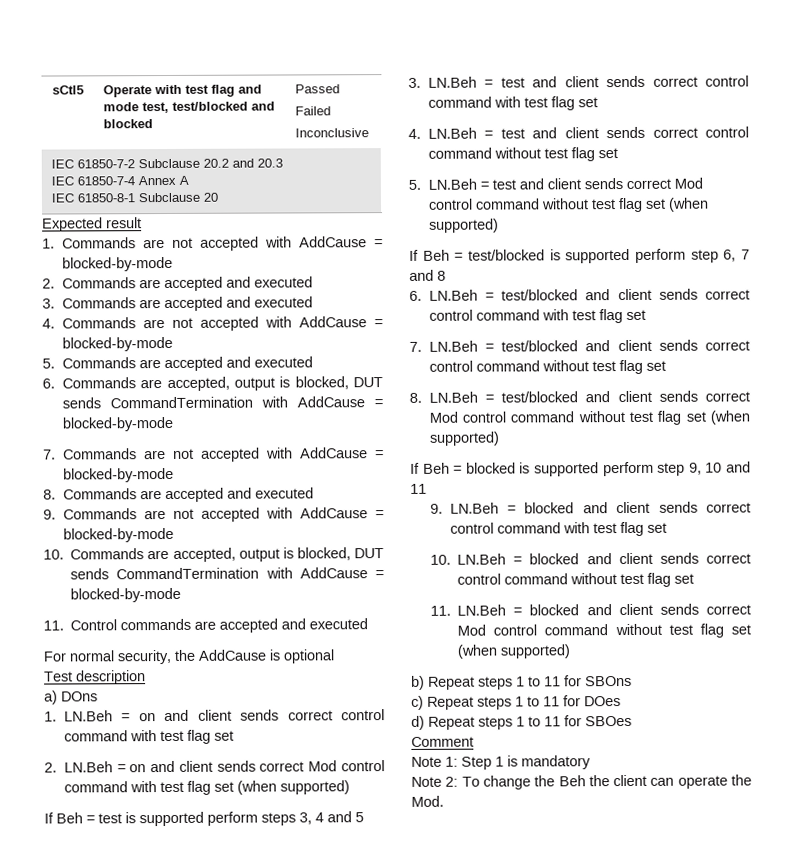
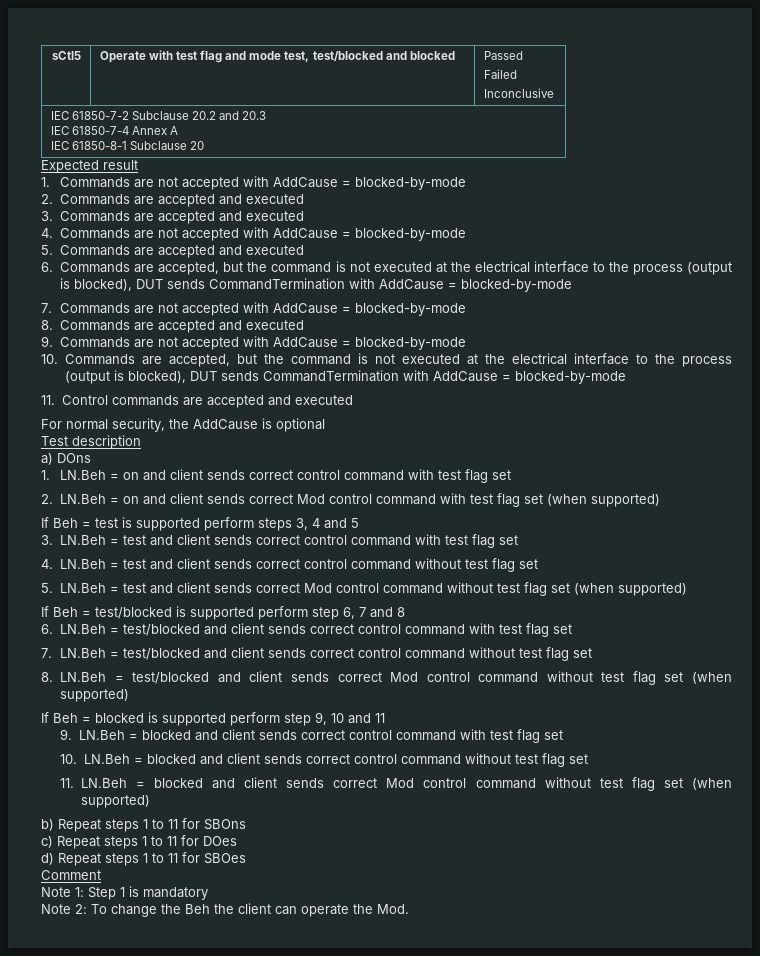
- 6. Commands are accepted, output is blocked, DUT sends CommandTermination with AddCause = blocked-by-mode
+ 6. Commands are accepted, but the command is not executed at the electrical interface to the process (output is blocked), DUT sends CommandTermination with AddCause = blocked-by-mode
- 10. Commands are accepted, output is blocked, DUT sends CommandTermination with AddCause = blocked-by-mode
+ 10. Commands are accepted, but the command is not executed at the electrical interface to the process (output is blocked), DUT sends CommandTermination with AddCause = blocked-by-mode

